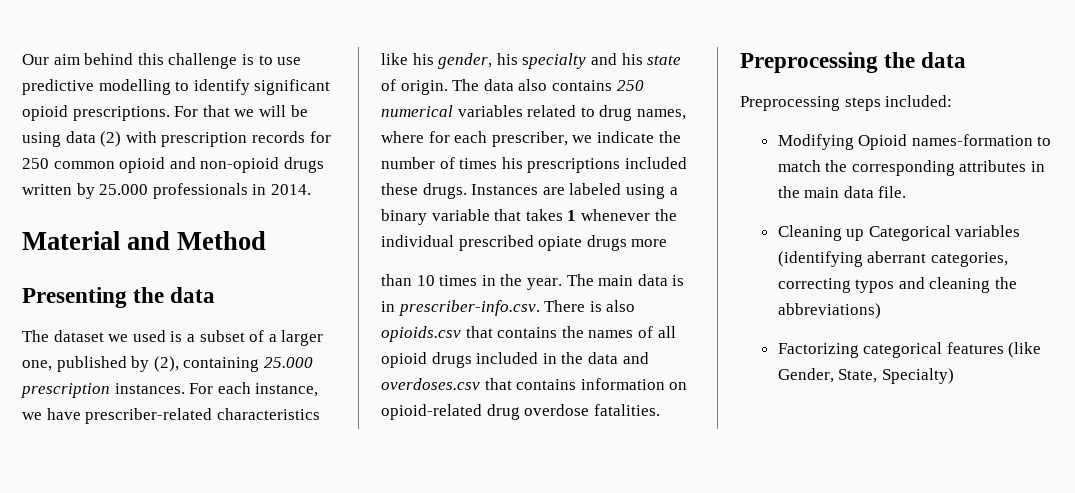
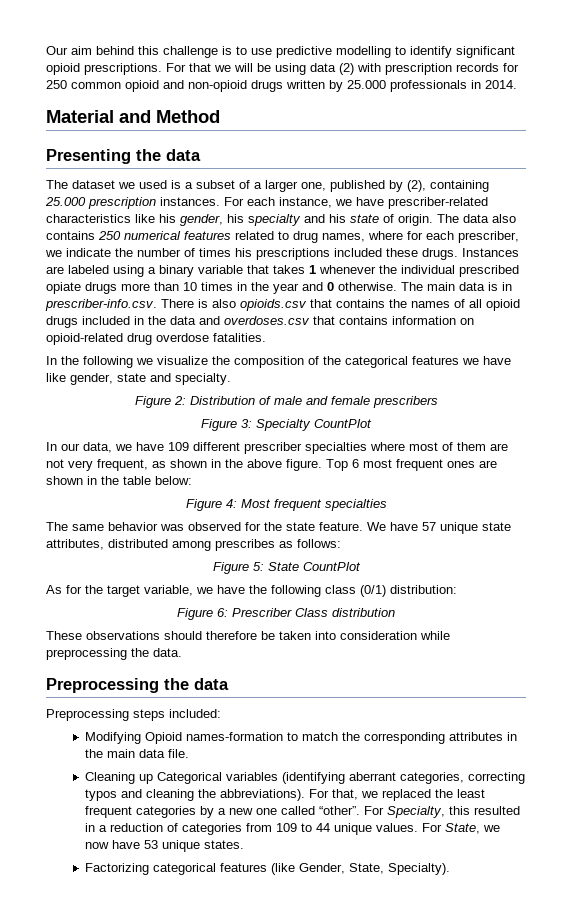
- The data also contains 250 numerical variables related to drug names, where for each prescriber, we indicate the number of times his prescriptions included these drugs.
+ The data also contains 250 numerical features related to drug names, where for each prescriber, we indicate the number of times his prescriptions included these drugs.
- Instances are labeled using a binary variable that takes 1 whenever the individual prescribed opiate drugs more
- than 10 times in the year.
+ Instances are labeled using a binary variable that takes 1 whenever the individual prescribed opiate drugs more than 10 times in the year and 0 otherwise.
+ In the following we visualize the composition of the categorical features we have like gender, state and specialty.
+ Figure 2: Distribution of male and female prescribers
+ Figure 3: Specialty CountPlot
+ In our data, we have 109 different prescriber specialties where most of them are not very frequent, as shown in the above figure. Top 6 most frequent ones are shown in the table below:
+ Figure 4: Most frequent specialties
+ The same behavior was observed for the state feature. We have 57 unique state attributes, distributed among prescribes as follows:
+ Figure 5: State CountPlot
+ As for the target variable, we have the following class (0/1) distribution:
+ Figure 6: Prescriber Class distribution
+ These observations should therefore be taken into consideration while preprocessing the data.
- Cleaning up Categorical variables (identifying aberrant categories, correcting typos and cleaning the abbreviations)
+ Cleaning up Categorical variables (identifying aberrant categories, correcting typos and cleaning the abbreviations). For that, we replaced the least frequent categories by a new one called “other”. For Specialty, this resulted in a reduction of categories from 109 to 44 unique values. For State, we now have 53 unique states.
- Factorizing categorical features (like Gender, State, Specialty)
+ Factorizing categorical features (like Gender, State, Specialty).

